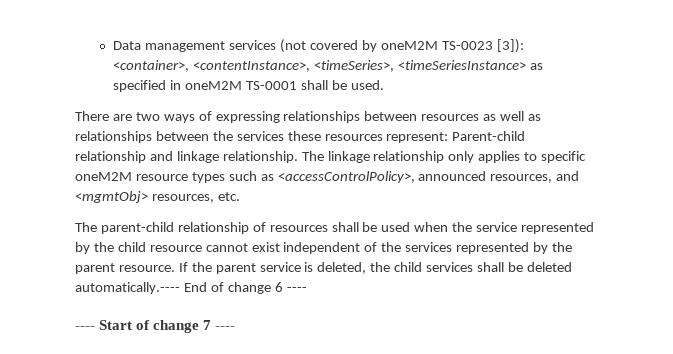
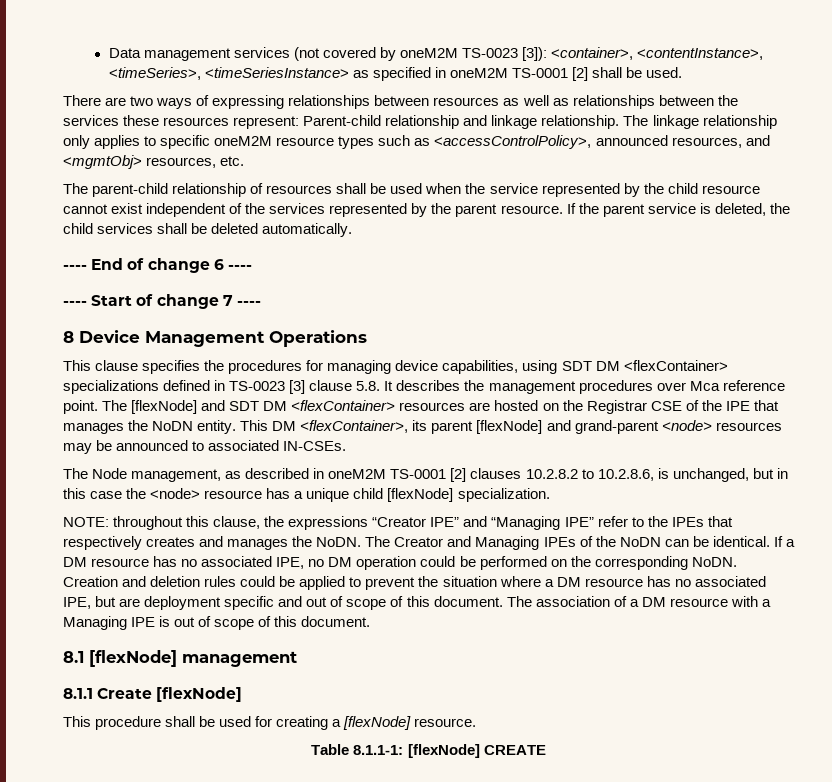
- Data management services (not covered by oneM2M TS-0023 [3]): <container>, <contentInstance>, <timeSeries>, <timeSeriesInstance> as specified in oneM2M TS-0001 shall be used.
+ Data management services (not covered by oneM2M TS-0023 [3]): <container>, <contentInstance>, <timeSeries>, <timeSeriesInstance> as specified in oneM2M TS-0001 [2] shall be used.
- If the parent service is deleted, the child services shall be deleted automatically.---- End of change 6 ----
+ If the parent service is deleted, the child services shall be deleted automatically.
+ ---- End of change 6 ----
+ 8 Device Management Operations
+ This clause specifies the procedures for managing device capabilities, using SDT DM <flexContainer> specializations defined in TS-0023 [3] clause 5.8. It describes the management procedures over Mca reference point. The [flexNode] and SDT DM <flexContainer> resources are hosted on the Registrar CSE of the IPE that manages the NoDN entity. This DM <flexContainer>, its parent [flexNode] and grand-parent <node> resources may be announced to associated IN-CSEs.
+ The Node management, as described in oneM2M TS-0001 [2] clauses 10.2.8.2 to 10.2.8.6, is unchanged, but in this case the <node> resource has a unique child [flexNode] specialization.
+ NOTE: throughout this clause, the expressions “Creator IPE” and “Managing IPE” refer to the IPEs that respectively creates and manages the NoDN. The Creator and Managing IPEs of the NoDN can be identical. If a DM resource has no associated IPE, no DM operation could be performed on the corresponding NoDN. Creation and deletion rules could be applied to prevent the situation where a DM resource has no associated IPE, but are deployment specific and out of scope of this document. The association of a DM resource with a Managing IPE is out of scope of this document.
+ 8.1 [flexNode] management
+ 8.1.1 Create [flexNode]
+ This procedure shall be used for creating a [flexNode] resource.
+ Table 8.1.1-1: [flexNode] CREATE

